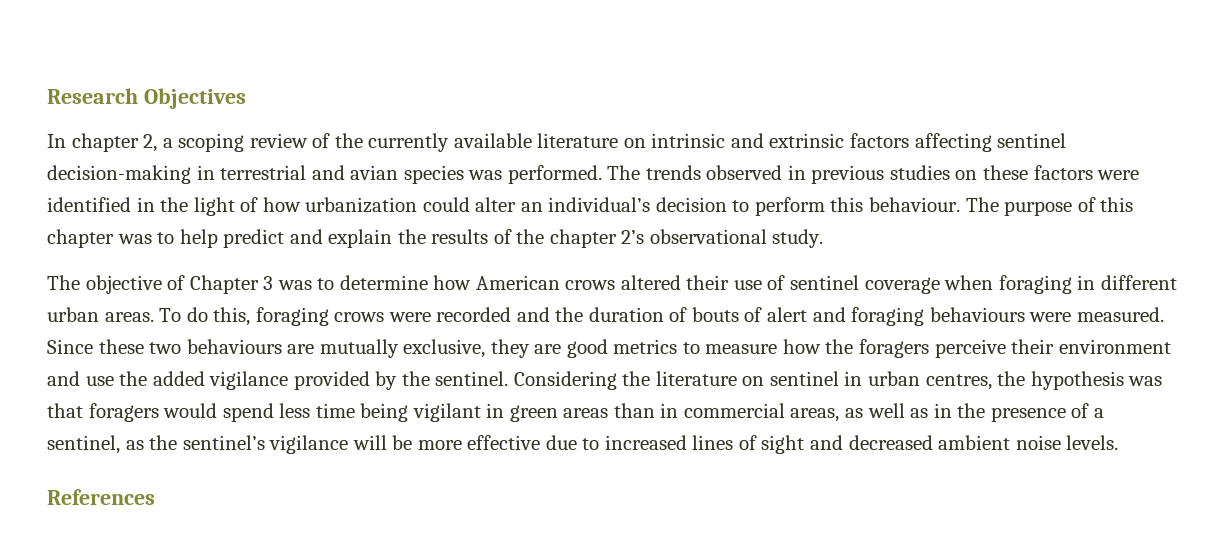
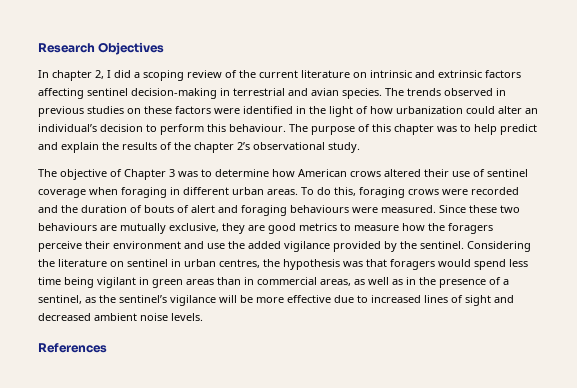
- In chapter 2, a scoping review of the currently available literature on intrinsic and extrinsic factors affecting sentinel decision-making in terrestrial and avian species was performed.
+ In chapter 2, I did a scoping review of the current literature on intrinsic and extrinsic factors affecting sentinel decision-making in terrestrial and avian species.

